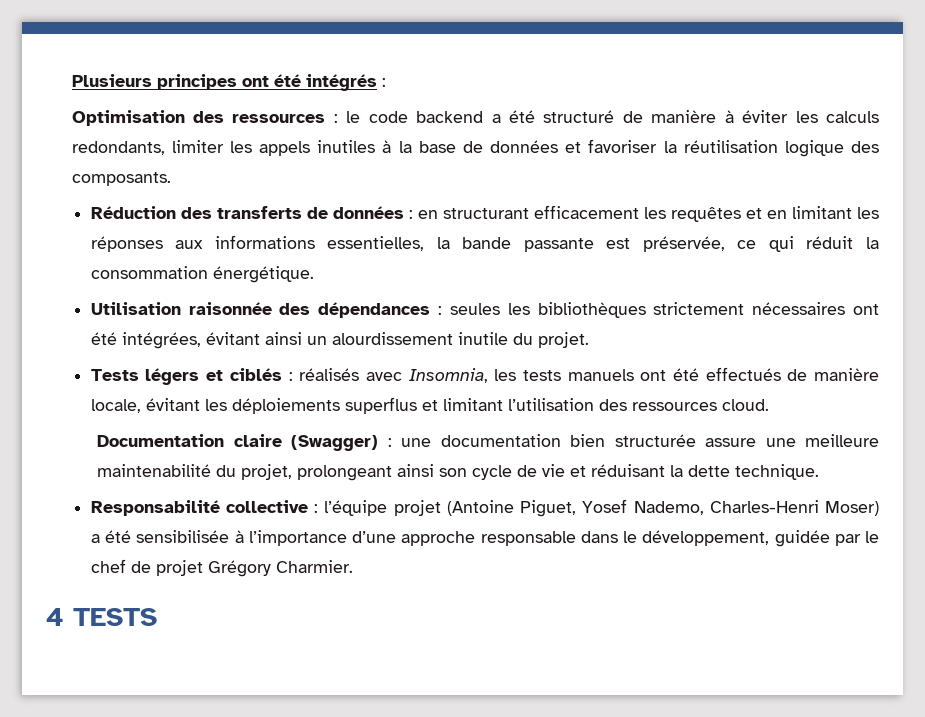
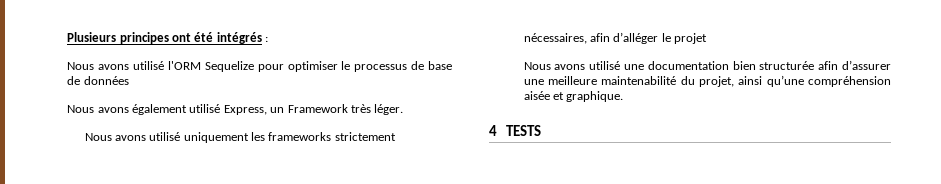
- Optimisation des ressources : le code backend a été structuré de manière à éviter les calculs redondants, limiter les appels inutiles à la base de données et favoriser la réutilisation logique des composants.
- Réduction des transferts de données : en structurant efficacement les requêtes et en limitant les réponses aux informations essentielles, la bande passante est préservée, ce qui réduit la consommation énergétique.
- Utilisation raisonnée des dépendances : seules les bibliothèques strictement nécessaires ont été intégrées, évitant ainsi un alourdissement inutile du projet.
- Tests légers et ciblés : réalisés avec Insomnia, les tests manuels ont été effectués de manière locale, évitant les déploiements superflus et limitant l’utilisation des ressources cloud.
- Documentation claire (Swagger) : une documentation bien structurée assure une meilleure maintenabilité du projet, prolongeant ainsi son cycle de vie et réduisant la dette technique.
- Responsabilité collective : l’équipe projet (Antoine Piguet, Yosef Nademo, Charles-Henri Moser) a été sensibilisée à l’importance d’une approche responsable dans le développement, guidée par le chef de projet Grégory Charmier.
+ Nous avons utilisé l'ORM Sequelize pour optimiser le processus de base de données
+ Nous avons également utilisé Express, un Framework très léger.
+ Nous avons utilisé uniquement les frameworks strictement nécessaires, afin d’alléger le projet
+ Nous avons utilisé une documentation bien structurée afin d’assurer une meilleure maintenabilité du projet, ainsi qu’une compréhension aisée et graphique.

